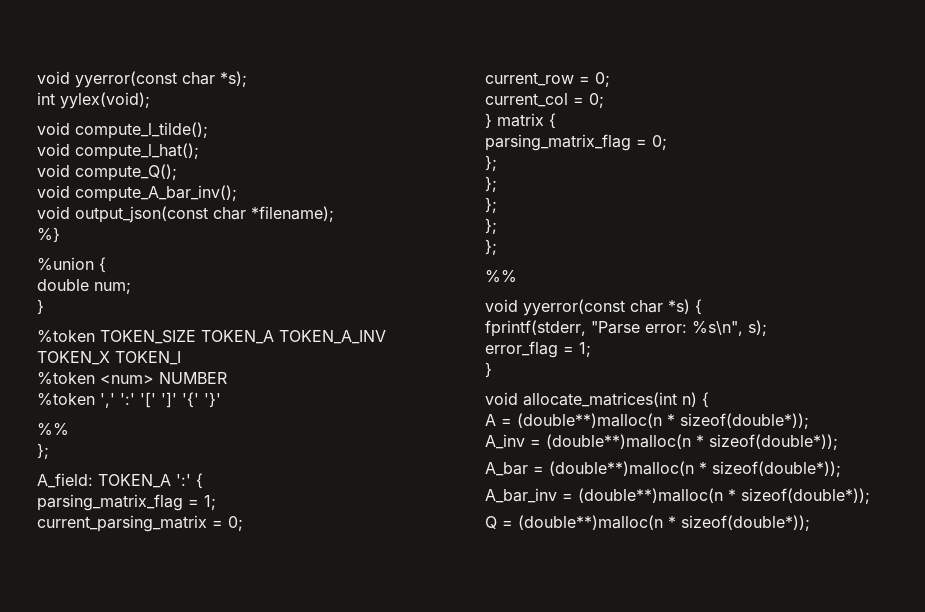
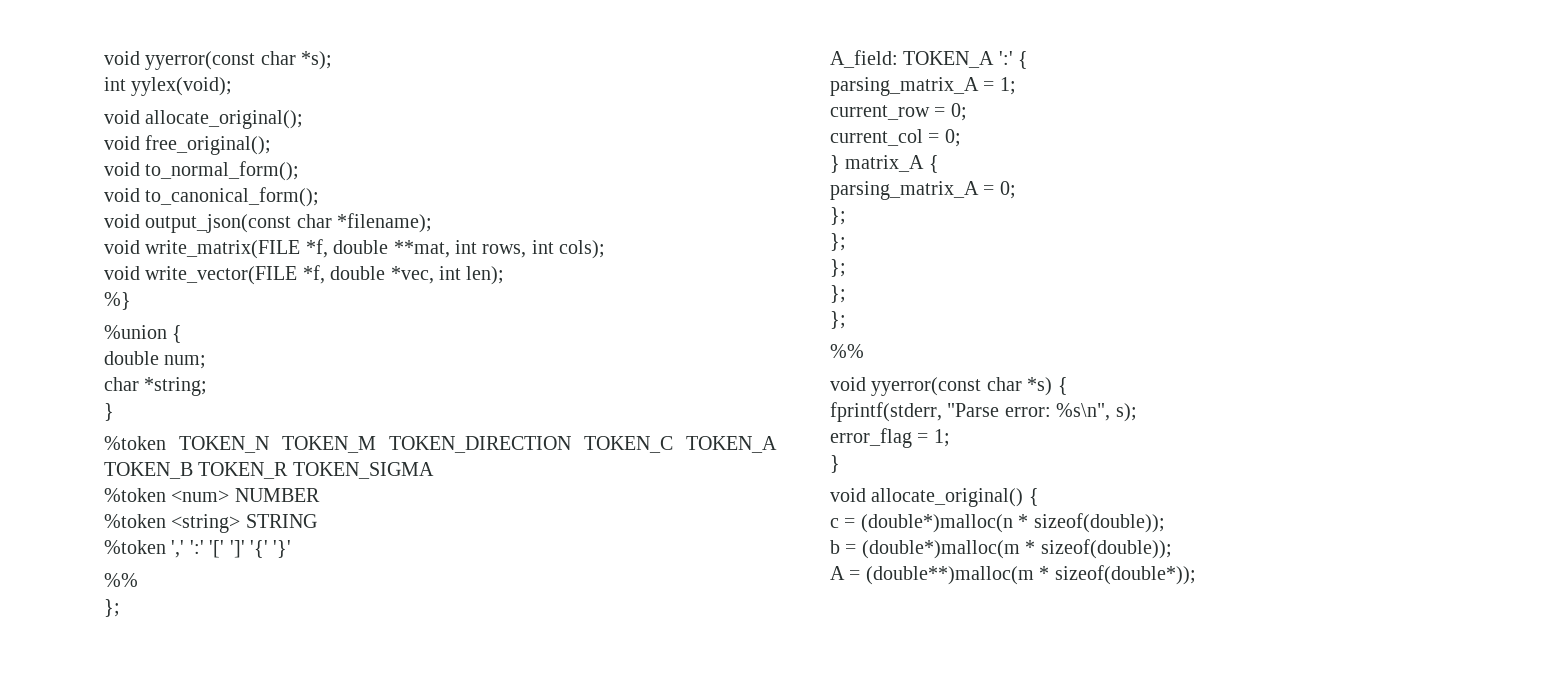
- void compute_l_tilde();
- void compute_l_hat();
- void compute_Q();
- void compute_A_bar_inv();
+ void allocate_original();
+ void free_original();
+ void to_normal_form();
+ void to_canonical_form();
+ void write_matrix(FILE *f, double **mat, int rows, int cols);
+ void write_vector(FILE *f, double *vec, int len);
+ char *string;
- %token TOKEN_SIZE TOKEN_A TOKEN_A_INV TOKEN_X TOKEN_I
+ %token TOKEN_N TOKEN_M TOKEN_DIRECTION TOKEN_C TOKEN_A TOKEN_B TOKEN_R TOKEN_SIGMA
+ %token <string> STRING
- parsing_matrix_flag = 1;
- current_parsing_matrix = 0;
+ parsing_matrix_A = 1;
- } matrix {
- parsing_matrix_flag = 0;
+ } matrix_A {
+ parsing_matrix_A = 0;
- void allocate_matrices(int n) {
+ void allocate_original() {
+ c = (double*)malloc(n * sizeof(double));
+ b = (double*)malloc(m * sizeof(double));
- A = (double**)malloc(n * sizeof(double*));
- A_inv = (double**)malloc(n * sizeof(double*));
- A_bar = (double**)malloc(n * sizeof(double*));
- A_bar_inv = (double**)malloc(n * sizeof(double*));
- Q = (double**)malloc(n * sizeof(double*));
+ A = (double**)malloc(m * sizeof(double*));

